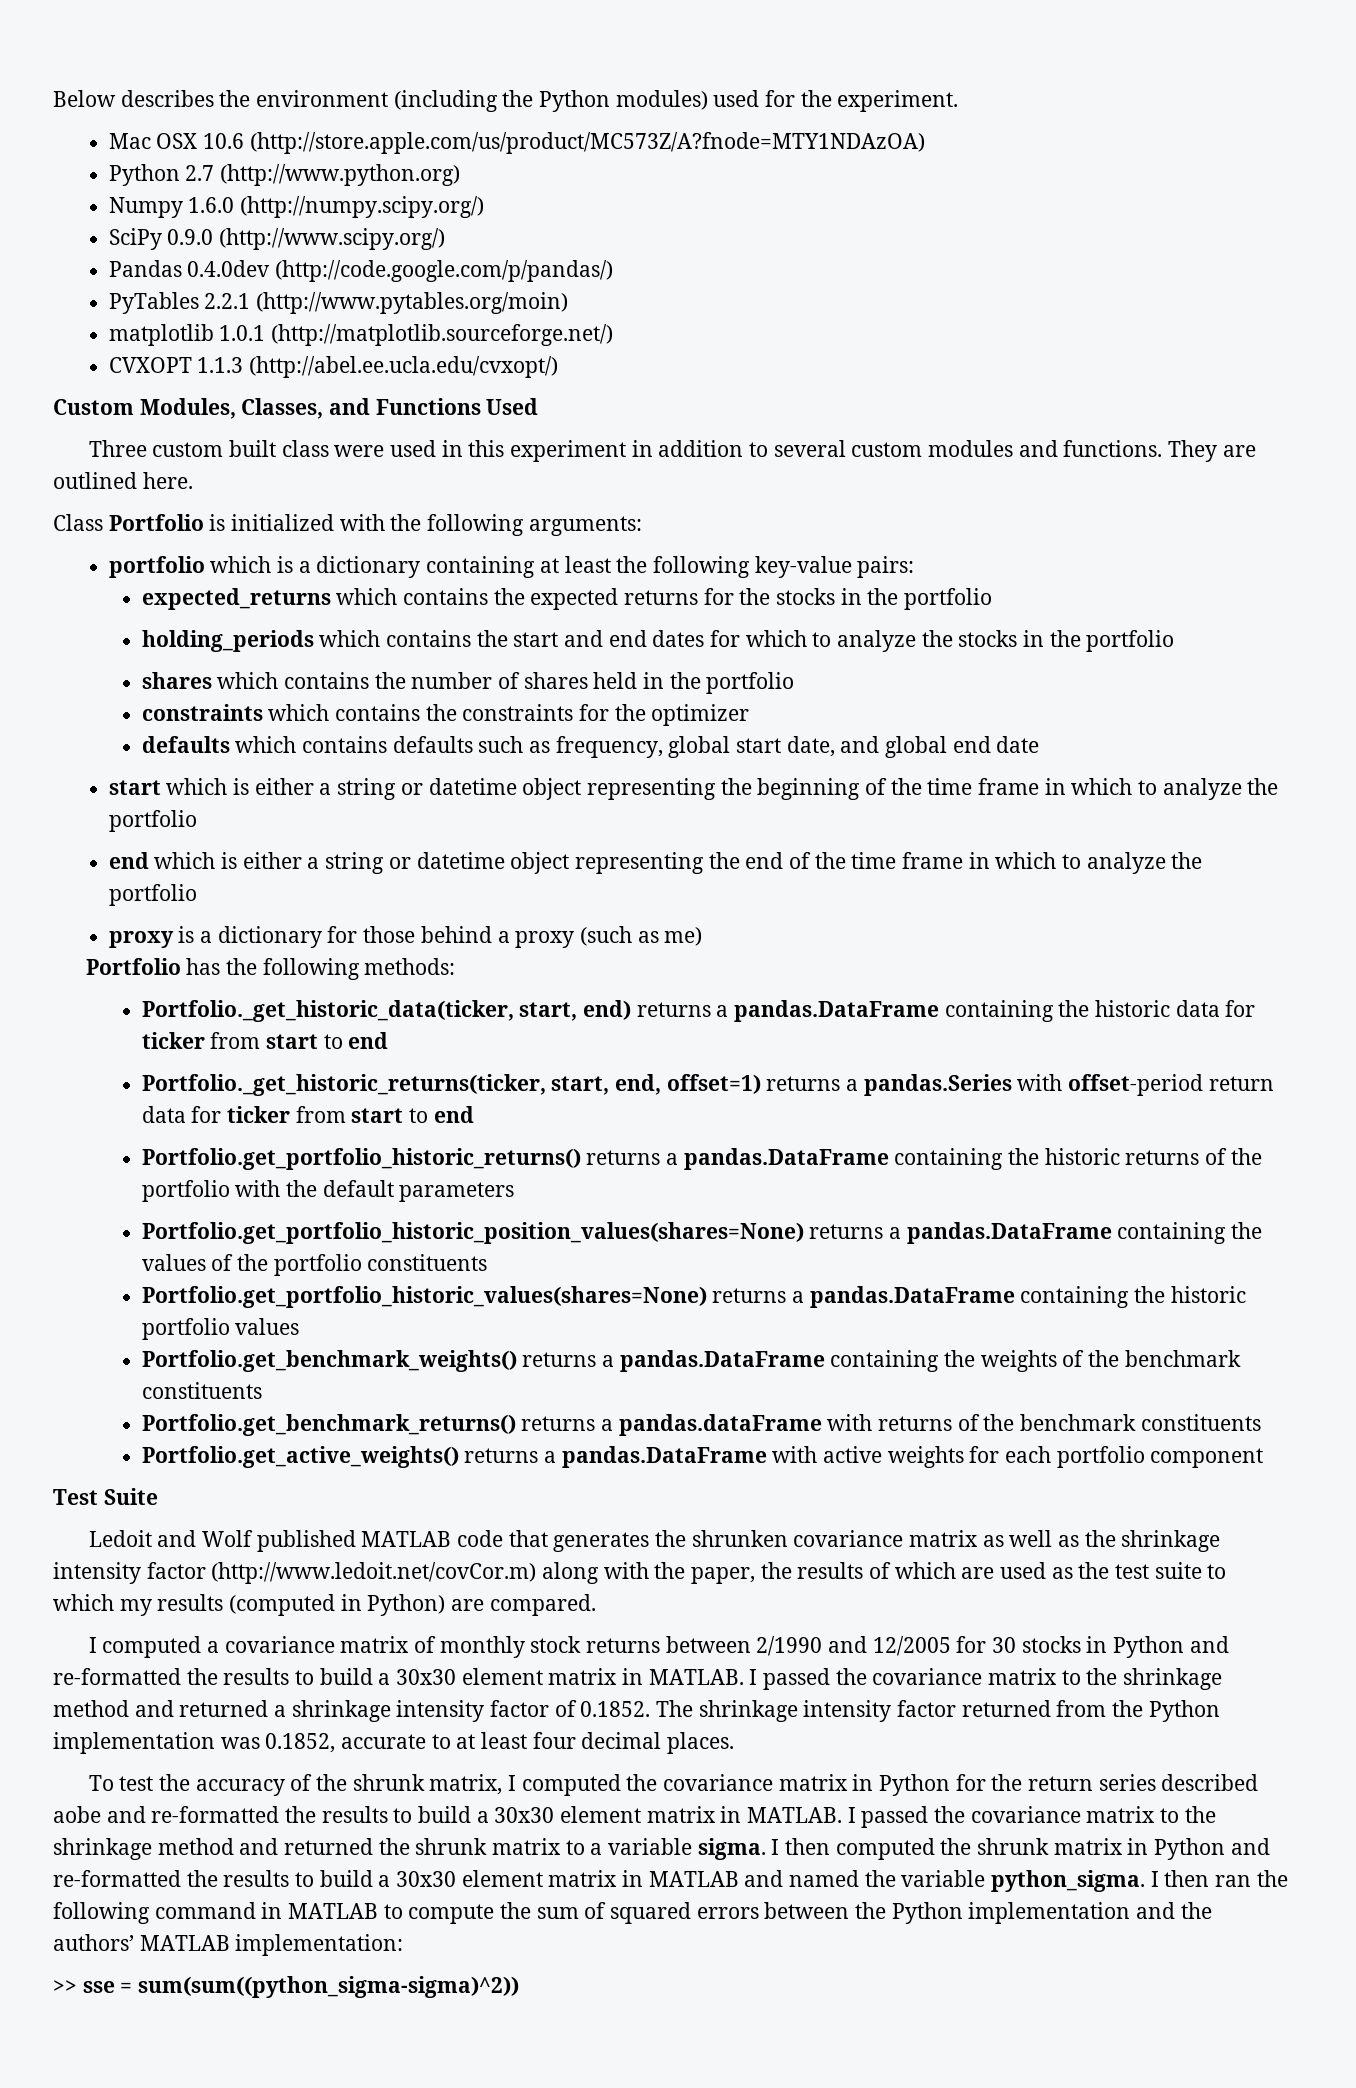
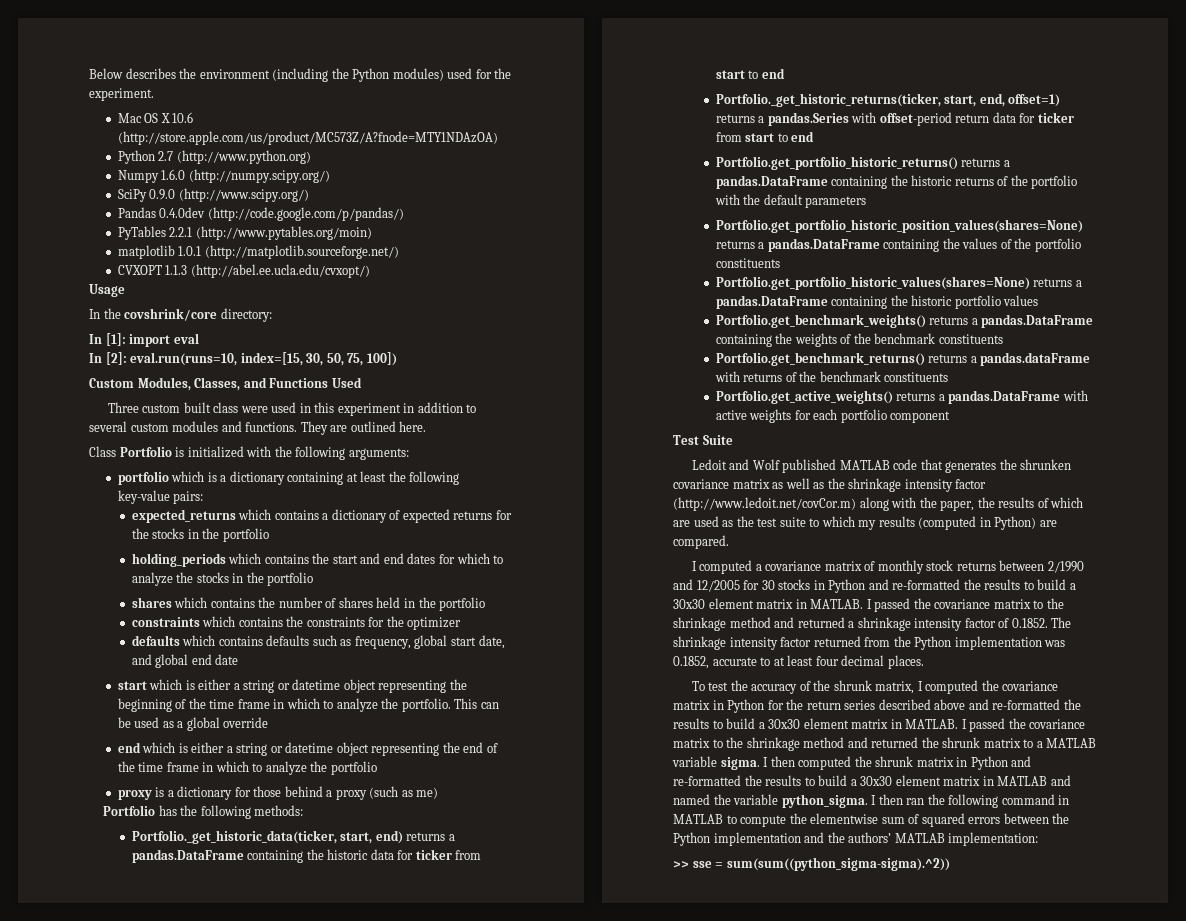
- Mac OSX 10.6 (http://store.apple.com/us/product/MC573Z/A?fnode=MTY1NDAzOA)
+ Mac OS X 10.6 (http://store.apple.com/us/product/MC573Z/A?fnode=MTY1NDAzOA)
+ Usage
+ In the covshrink/core directory:
+ In [1]: import eval
+ In [2]: eval.run(runs=10, index=[15, 30, 50, 75, 100])
- expected_returns which contains the expected returns for the stocks in the portfolio
+ expected_returns which contains a dictionary of expected returns for the stocks in the portfolio
- start which is either a string or datetime object representing the beginning of the time frame in which to analyze the portfolio
+ start which is either a string or datetime object representing the beginning of the time frame in which to analyze the portfolio. This can be used as a global override
- To test the accuracy of the shrunk matrix, I computed the covariance matrix in Python for the return series described aobe and re-formatted the results to build a 30x30 element matrix in MATLAB.
+ To test the accuracy of the shrunk matrix, I computed the covariance matrix in Python for the return series described above and re-formatted the results to build a 30x30 element matrix in MATLAB.
- I passed the covariance matrix to the shrinkage method and returned the shrunk matrix to a variable sigma.
+ I passed the covariance matrix to the shrinkage method and returned the shrunk matrix to a MATLAB variable sigma.
- I then ran the following command in MATLAB to compute the sum of squared errors between the Python implementation and the authors’ MATLAB implementation:
+ I then ran the following command in MATLAB to compute the elementwise sum of squared errors between the Python implementation and the authors’ MATLAB implementation:
- >> sse = sum(sum((python_sigma-sigma)^2))
+ >> sse = sum(sum((python_sigma-sigma).^2))

